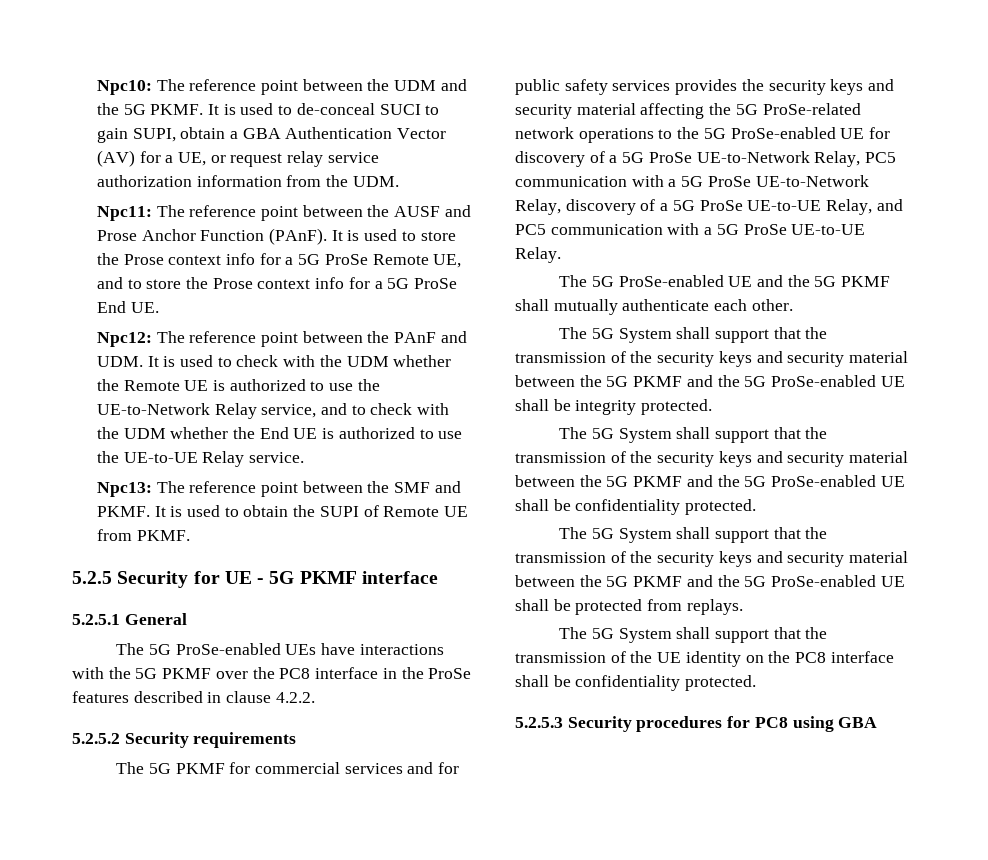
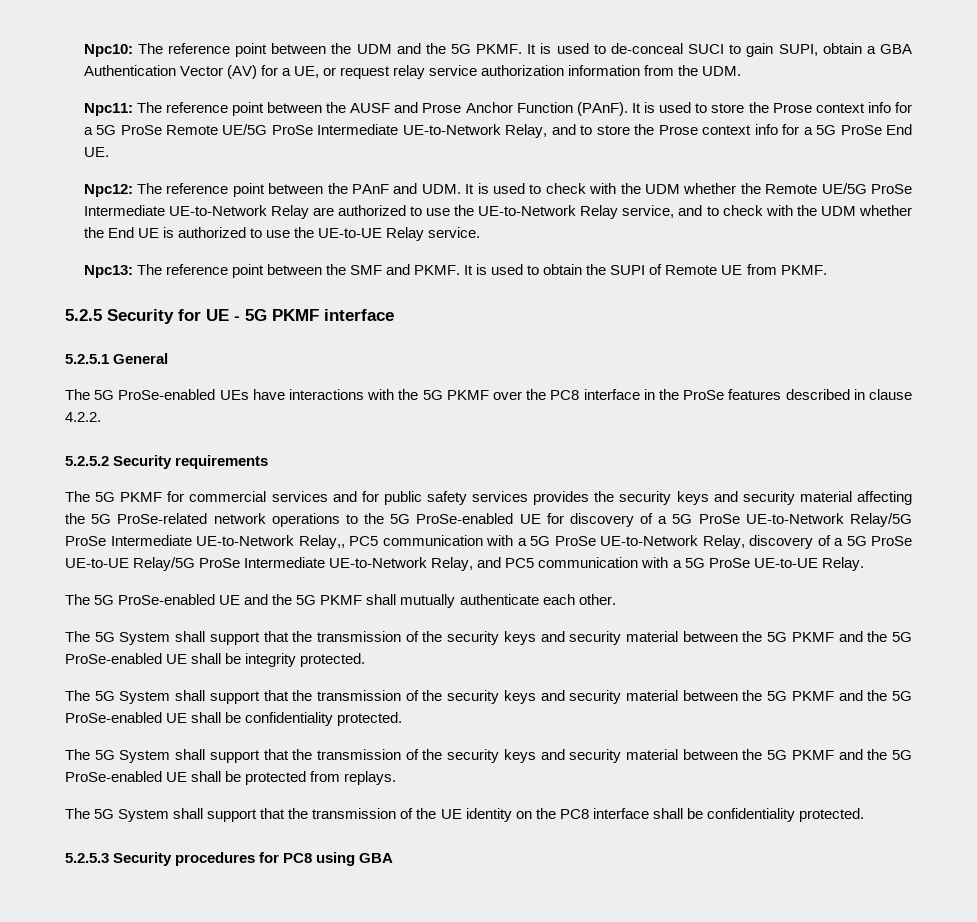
- It is used to store the Prose context info for a 5G ProSe Remote UE, and to store the Prose context info for a 5G ProSe End UE.
+ It is used to store the Prose context info for a 5G ProSe Remote UE/5G ProSe Intermediate UE-to-Network Relay, and to store the Prose context info for a 5G ProSe End UE.
- Npc12: The reference point between the PAnF and UDM. It is used to check with the UDM whether the Remote UE is authorized to use the UE-to-Network Relay service, and to check with the UDM whether the End UE is authorized to use the UE-to-UE Relay service.
+ Npc12: The reference point between the PAnF and UDM. It is used to check with the UDM whether the Remote UE/5G ProSe Intermediate UE-to-Network Relay are authorized to use the UE-to-Network Relay service, and to check with the UDM whether the End UE is authorized to use the UE-to-UE Relay service.
- The 5G PKMF for commercial services and for public safety services provides the security keys and security material affecting the 5G ProSe-related network operations to the 5G ProSe-enabled UE for discovery of a 5G ProSe UE-to-Network Relay, PC5 communication with a 5G ProSe UE-to-Network Relay, discovery of a 5G ProSe UE-to-UE Relay, and PC5 communication with a 5G ProSe UE-to-UE Relay.
+ The 5G PKMF for commercial services and for public safety services provides the security keys and security material affecting the 5G ProSe-related network operations to the 5G ProSe-enabled UE for discovery of a 5G ProSe UE-to-Network Relay/5G ProSe Intermediate UE-to-Network Relay,, PC5 communication with a 5G ProSe UE-to-Network Relay, discovery of a 5G ProSe UE-to-UE Relay/5G ProSe Intermediate UE-to-Network Relay, and PC5 communication with a 5G ProSe UE-to-UE Relay.

